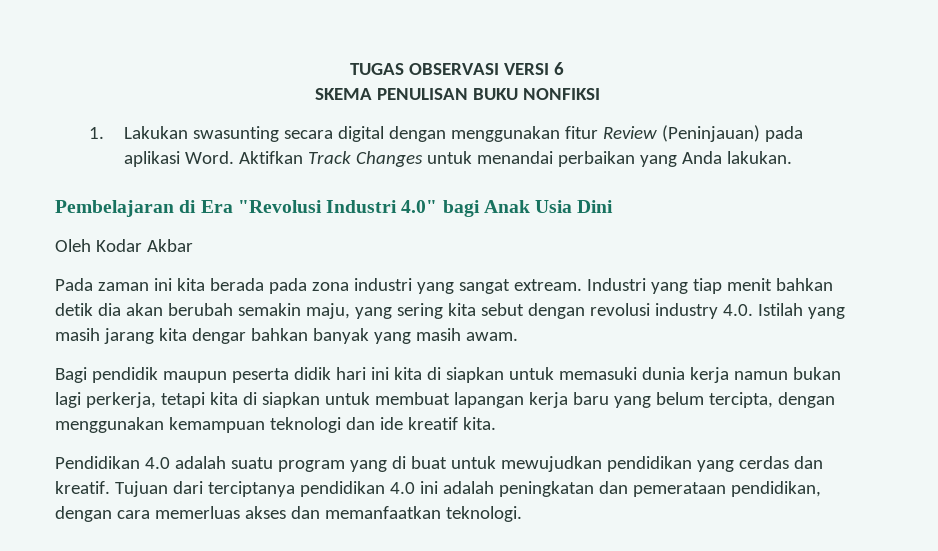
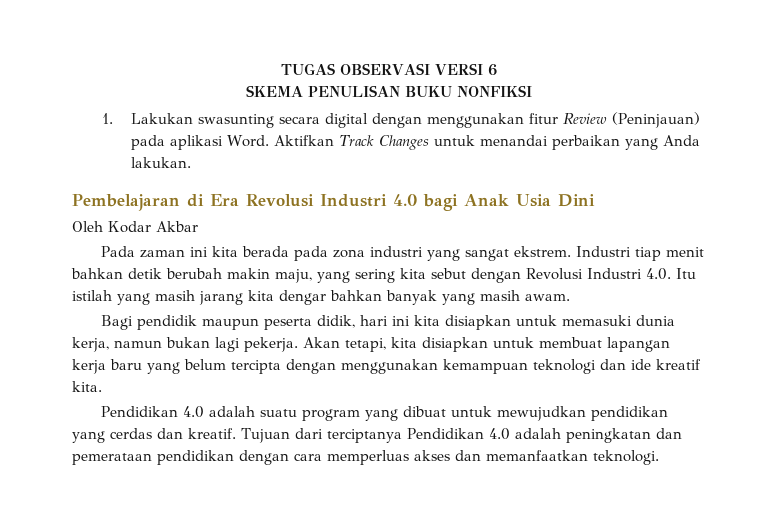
- Pembelajaran di Era "Revolusi Industri 4.0" bagi Anak Usia Dini
+ Pembelajaran di Era Revolusi Industri 4.0 bagi Anak Usia Dini
- Pada zaman ini kita berada pada zona industri yang sangat extream. Industri yang tiap menit bahkan detik dia akan berubah semakin maju, yang sering kita sebut dengan revolusi industry 4.0. Istilah yang masih jarang kita dengar bahkan banyak yang masih awam.
+ Pada zaman ini kita berada pada zona industri yang sangat ekstrem. Industri tiap menit bahkan detik berubah makin maju, yang sering kita sebut dengan Revolusi Industri 4.0. Itu istilah yang masih jarang kita dengar bahkan banyak yang masih awam.
- Bagi pendidik maupun peserta didik hari ini kita di siapkan untuk memasuki dunia kerja namun bukan lagi perkerja, tetapi kita di siapkan untuk membuat lapangan kerja baru yang belum tercipta, dengan menggunakan kemampuan teknologi dan ide kreatif kita.
+ Bagi pendidik maupun peserta didik, hari ini kita disiapkan untuk memasuki dunia kerja, namun bukan lagi pekerja. Akan tetapi, kita disiapkan untuk membuat lapangan kerja baru yang belum tercipta dengan menggunakan kemampuan teknologi dan ide kreatif kita.
- Pendidikan 4.0 adalah suatu program yang di buat untuk mewujudkan pendidikan yang cerdas dan kreatif.
+ Pendidikan 4.0 adalah suatu program yang dibuat untuk mewujudkan pendidikan yang cerdas dan kreatif.
- Tujuan dari terciptanya pendidikan 4.0 ini adalah peningkatan dan pemerataan pendidikan, dengan cara memerluas akses dan memanfaatkan teknologi.
+ Tujuan dari terciptanya Pendidikan 4.0 adalah peningkatan dan pemerataan pendidikan dengan cara memperluas akses dan memanfaatkan teknologi.

